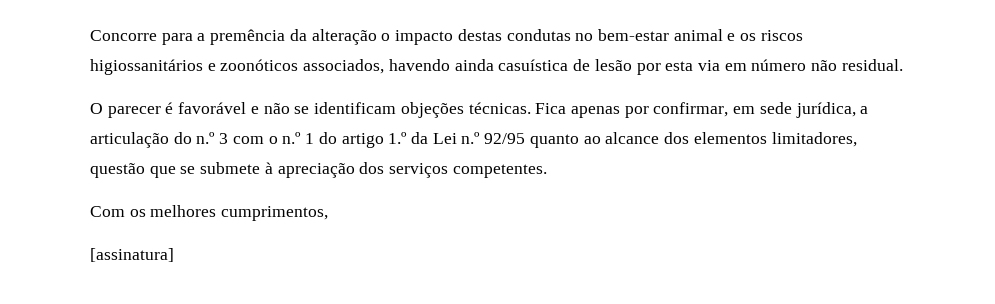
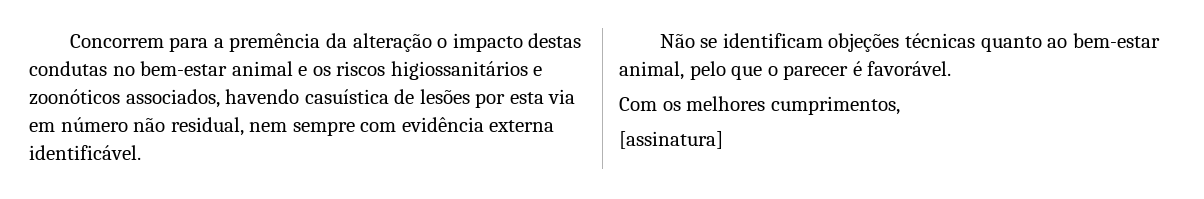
- Concorre para a premência da alteração o impacto destas condutas no bem-estar animal e os riscos higiossanitários e zoonóticos associados, havendo ainda casuística de lesão por esta via em número não residual.
- O parecer é favorável e não se identificam objeções técnicas. Fica apenas por confirmar, em sede jurídica, a articulação do n.º 3 com o n.º 1 do artigo 1.º da Lei n.º 92/95 quanto ao alcance dos elementos limitadores, questão que se submete à apreciação dos serviços competentes.
+ Concorrem para a premência da alteração o impacto destas condutas no bem-estar animal e os riscos higiossanitários e zoonóticos associados, havendo casuística de lesões por esta via em número não residual, nem sempre com evidência externa identificável.
+ Não se identificam objeções técnicas quanto ao bem-estar animal, pelo que o parecer é favorável.

